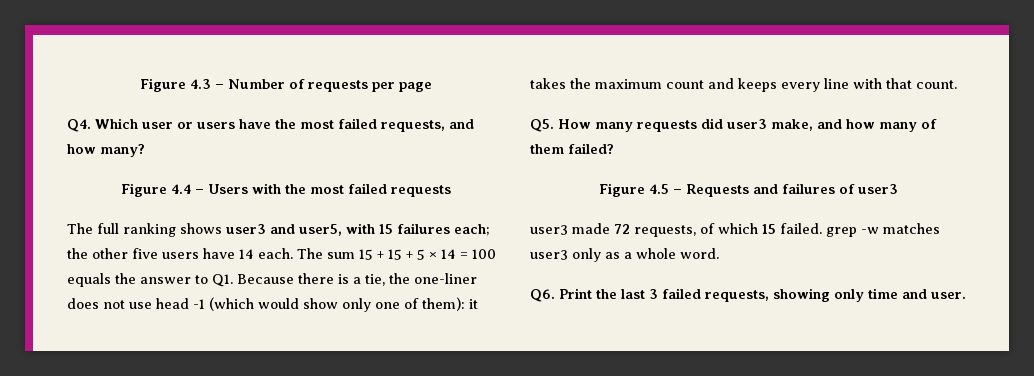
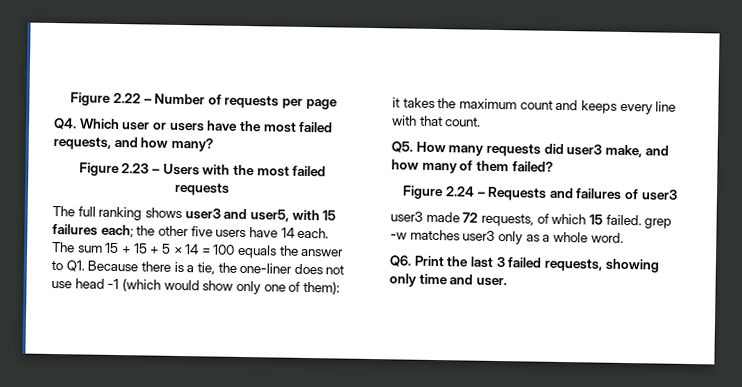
- Figure 4.3 – Number of requests per page
+ Figure 2.22 – Number of requests per page
- Figure 4.4 – Users with the most failed requests
+ Figure 2.23 – Users with the most failed requests
- Figure 4.5 – Requests and failures of user3
+ Figure 2.24 – Requests and failures of user3

